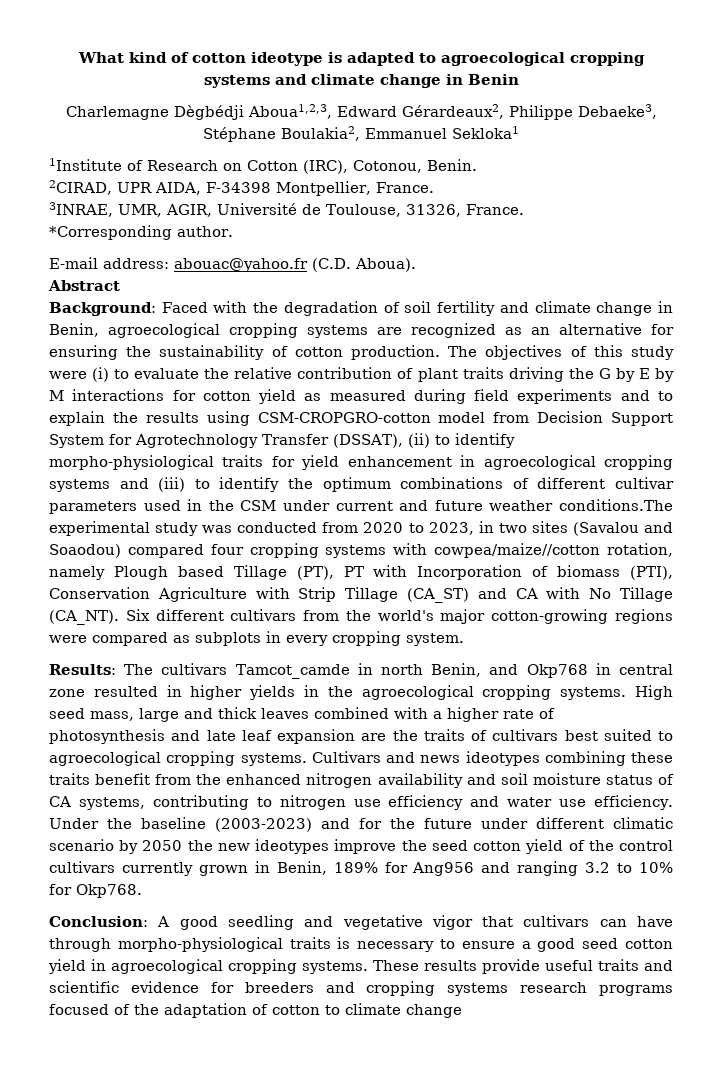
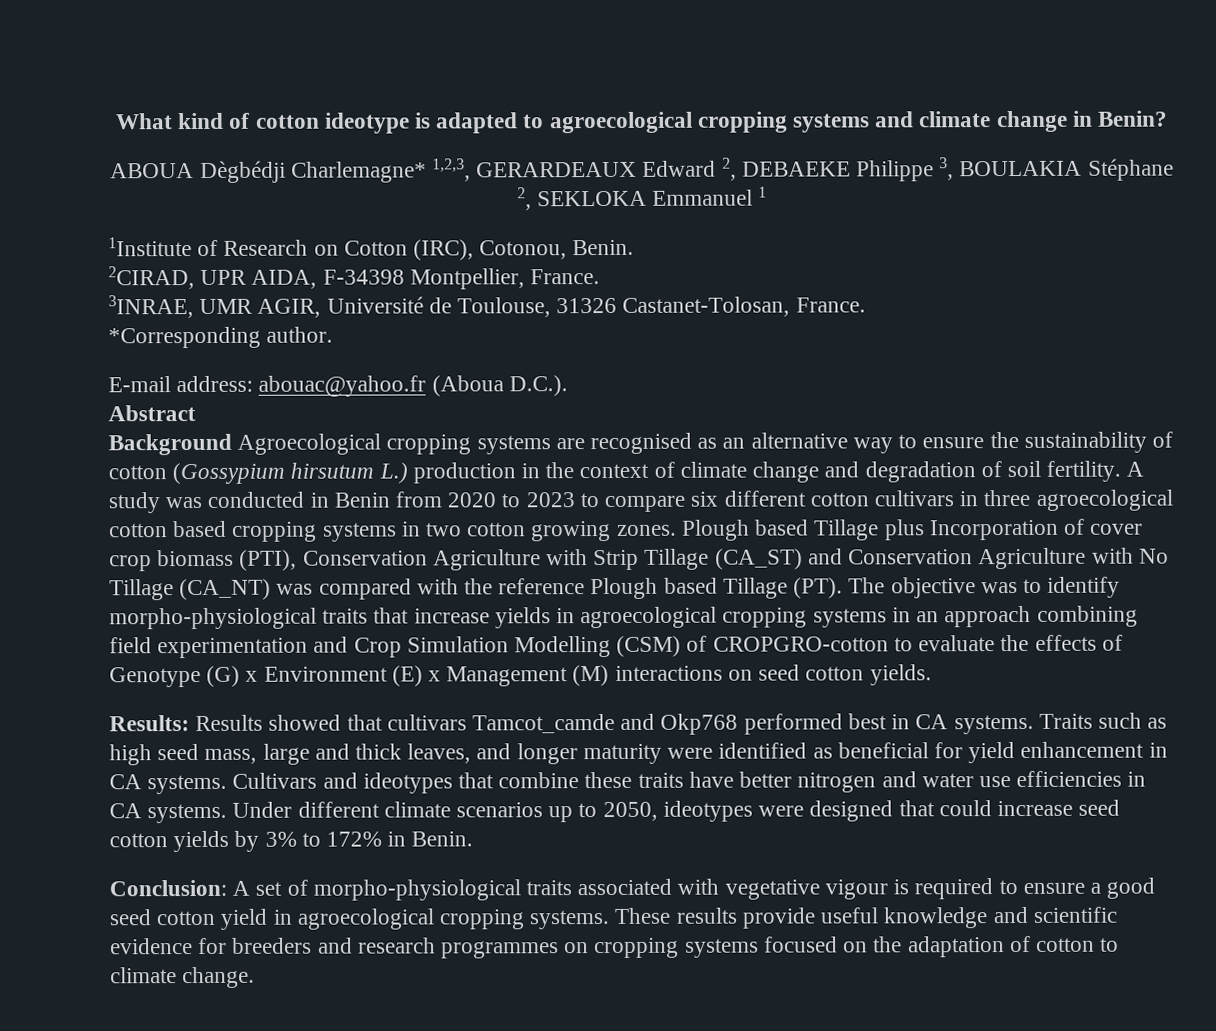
- What kind of cotton ideotype is adapted to agroecological cropping systems and climate change in Benin
- Charlemagne Dègbédji Aboua1,2,3, Edward Gérardeaux2, Philippe Debaeke3, Stéphane Boulakia2, Emmanuel Sekloka1
+ What kind of cotton ideotype is adapted to agroecological cropping systems and climate change in Benin?
+ ABOUA Dègbédji Charlemagne* 1,2,3, GERARDEAUX Edward 2, DEBAEKE Philippe 3, BOULAKIA Stéphane 2, SEKLOKA Emmanuel 1
- 3INRAE, UMR, AGIR, Université de Toulouse, 31326, France.
+ 3INRAE, UMR AGIR, Université de Toulouse, 31326 Castanet-Tolosan, France.
- E-mail address: abouac@yahoo.fr (C.D. Aboua).
+ E-mail address: abouac@yahoo.fr (Aboua D.C.).
- Background: Faced with the degradation of soil fertility and climate change in Benin, agroecological cropping systems are recognized as an alternative for ensuring the sustainability of cotton production. The objectives of this study were (i) to evaluate the relative contribution of plant traits driving the G by E by M interactions for cotton yield as measured during field experiments and to explain the results using CSM-CROPGRO-cotton model from Decision Support System for Agrotechnology Transfer (DSSAT), (ii) to identify morpho-physiological traits for yield enhancement in agroecological cropping systems and (iii) to identify the optimum combinations of different cultivar parameters used in the CSM under current and future weather conditions.The experimental study was conducted from 2020 to 2023, in two sites (Savalou and Soaodou) compared four cropping systems with cowpea/maize//cotton rotation, namely Plough based Tillage (PT), PT with Incorporation of biomass (PTI), Conservation Agriculture with Strip Tillage (CA_ST) and CA with No Tillage (CA_NT). Six different cultivars from the world's major cotton-growing regions were compared as subplots in every cropping system.
- Results: The cultivars Tamcot_camde in north Benin, and Okp768 in central zone resulted in higher yields in the agroecological cropping systems. High seed mass, large and thick leaves combined with a higher rate of photosynthesis and late leaf expansion are the traits of cultivars best suited to agroecological cropping systems. Cultivars and news ideotypes combining these traits benefit from the enhanced nitrogen availability and soil moisture status of CA systems, contributing to nitrogen use efficiency and water use efficiency. Under the baseline (2003-2023) and for the future under different climatic scenario by 2050 the new ideotypes improve the seed cotton yield of the control cultivars currently grown in Benin, 189% for Ang956 and ranging 3.2 to 10% for Okp768.
- Conclusion: A good seedling and vegetative vigor that cultivars can have through morpho-physiological traits is necessary to ensure a good seed cotton yield in agroecological cropping systems.
+ Background Agroecological cropping systems are recognised as an alternative way to ensure the sustainability of cotton (Gossypium hirsutum L.) production in the context of climate change and degradation of soil fertility. A study was conducted in Benin from 2020 to 2023 to compare six different cotton cultivars in three agroecological cotton based cropping systems in two cotton growing zones. Plough based Tillage plus Incorporation of cover crop biomass (PTI), Conservation Agriculture with Strip Tillage (CA_ST) and Conservation Agriculture with No Tillage (CA_NT) was compared with the reference Plough based Tillage (PT). The objective was to identify morpho-physiological traits that increase yields in agroecological cropping systems in an approach combining field experimentation and Crop Simulation Modelling (CSM) of CROPGRO-cotton to evaluate the effects of Genotype (G) x Environment (E) x Management (M) interactions on seed cotton yields.
+ Results: Results showed that cultivars Tamcot_camde and Okp768 performed best in CA systems. Traits such as high seed mass, large and thick leaves, and longer maturity were identified as beneficial for yield enhancement in CA systems. Cultivars and ideotypes that combine these traits have better nitrogen and water use efficiencies in CA systems. Under different climate scenarios up to 2050, ideotypes were designed that could increase seed cotton yields by 3% to 172% in Benin.
+ Conclusion: A set of morpho-physiological traits associated with vegetative vigour is required to ensure a good seed cotton yield in agroecological cropping systems.
- These results provide useful traits and scientific evidence for breeders and cropping systems research programs focused of the adaptation of cotton to climate change
+ These results provide useful knowledge and scientific evidence for breeders and research programmes on cropping systems focused on the adaptation of cotton to climate change.

